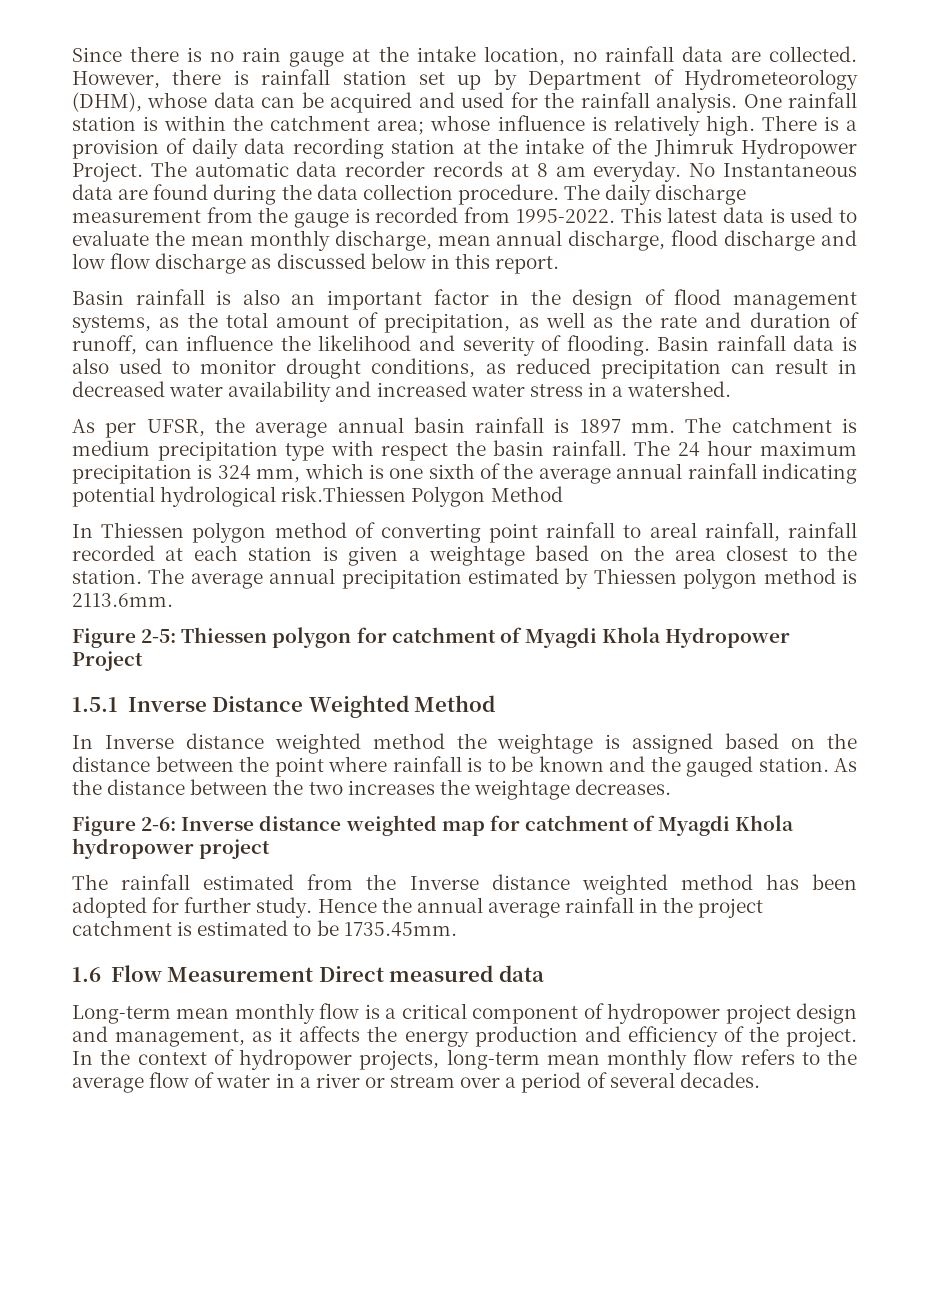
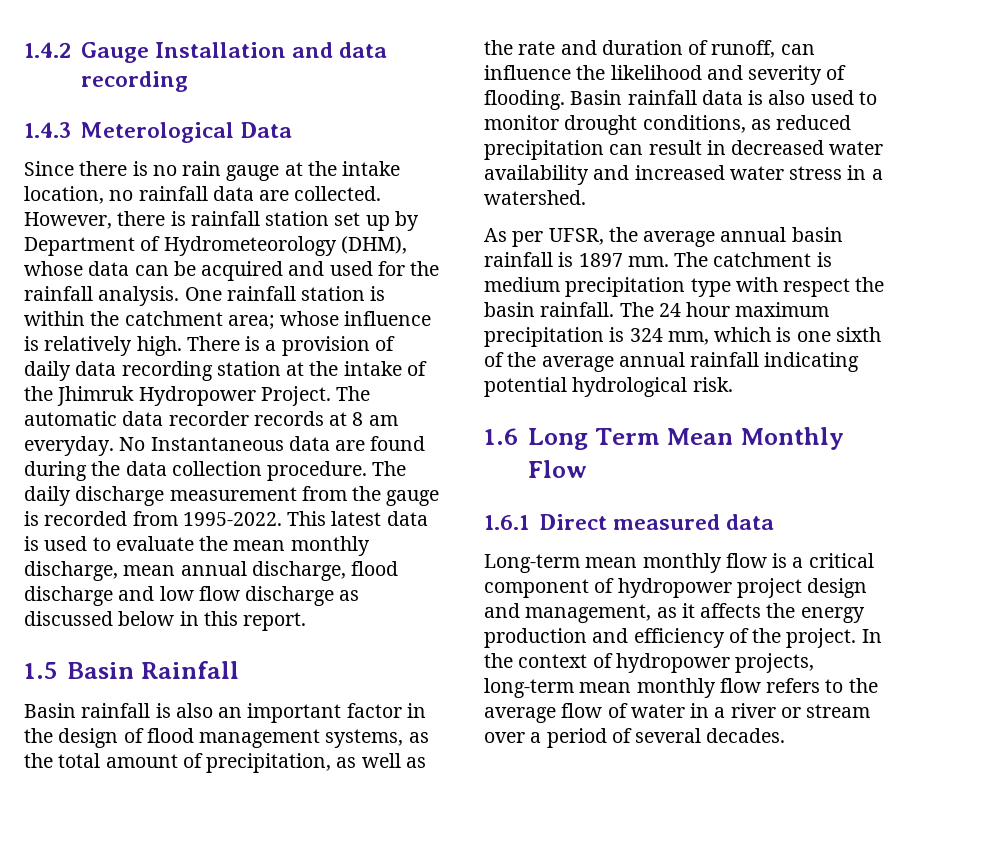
+ 1.4.2 Gauge Installation and data recording
+ 1.4.3 Meterological Data
+ 1.5 Basin Rainfall
- The 24 hour maximum precipitation is 324 mm, which is one sixth of the average annual rainfall indicating potential hydrological risk.Thiessen Polygon Method
- In Thiessen polygon method of converting point rainfall to areal rainfall, rainfall recorded at each station is given a weightage based on the area closest to the station. The average annual precipitation estimated by Thiessen polygon method is 2113.6mm.
- Figure 2-5: Thiessen polygon for catchment of Myagdi Khola Hydropower Project
- 1.5.1 Inverse Distance Weighted Method
- In Inverse distance weighted method the weightage is assigned based on the distance between the point where rainfall is to be known and the gauged station. As the distance between the two increases the weightage decreases.
- Figure 2-6: Inverse distance weighted map for catchment of Myagdi Khola hydropower project
- The rainfall estimated from the Inverse distance weighted method has been adopted for further study. Hence the annual average rainfall in the project catchment is estimated to be 1735.45mm.
- 1.6 Flow Measurement Direct measured data
+ The 24 hour maximum precipitation is 324 mm, which is one sixth of the average annual rainfall indicating potential hydrological risk.
+ 1.6 Long Term Mean Monthly Flow
+ 1.6.1 Direct measured data

